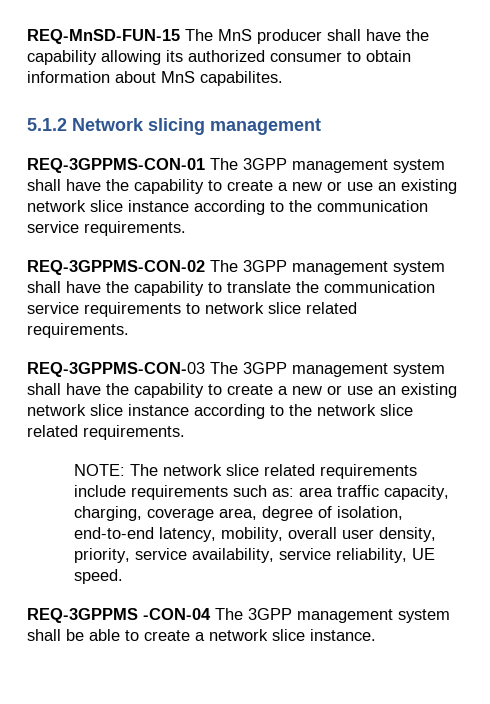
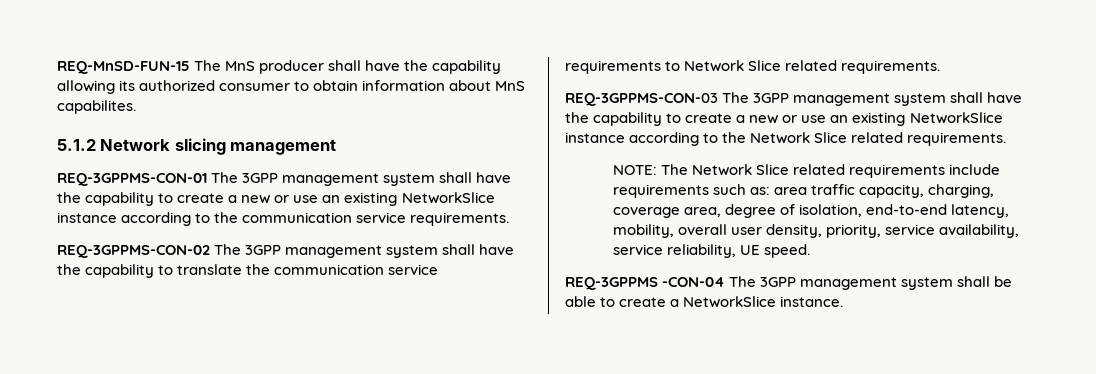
- REQ-3GPPMS-CON-01 The 3GPP management system shall have the capability to create a new or use an existing network slice instance according to the communication service requirements.
+ REQ-3GPPMS-CON-01 The 3GPP management system shall have the capability to create a new or use an existing NetworkSlice instance according to the communication service requirements.
- REQ-3GPPMS-CON-02 The 3GPP management system shall have the capability to translate the communication service requirements to network slice related requirements.
+ REQ-3GPPMS-CON-02 The 3GPP management system shall have the capability to translate the communication service requirements to Network Slice related requirements.
- REQ-3GPPMS-CON-03 The 3GPP management system shall have the capability to create a new or use an existing network slice instance according to the network slice related requirements.
+ REQ-3GPPMS-CON-03 The 3GPP management system shall have the capability to create a new or use an existing NetworkSlice instance according to the Network Slice related requirements.
- NOTE: The network slice related requirements include requirements such as: area traffic capacity, charging, coverage area, degree of isolation, end-to-end latency, mobility, overall user density, priority, service availability, service reliability, UE speed.
+ NOTE: The Network Slice related requirements include requirements such as: area traffic capacity, charging, coverage area, degree of isolation, end-to-end latency, mobility, overall user density, priority, service availability, service reliability, UE speed.
- REQ-3GPPMS -CON-04 The 3GPP management system shall be able to create a network slice instance.
+ REQ-3GPPMS -CON-04 The 3GPP management system shall be able to create a NetworkSlice instance.

